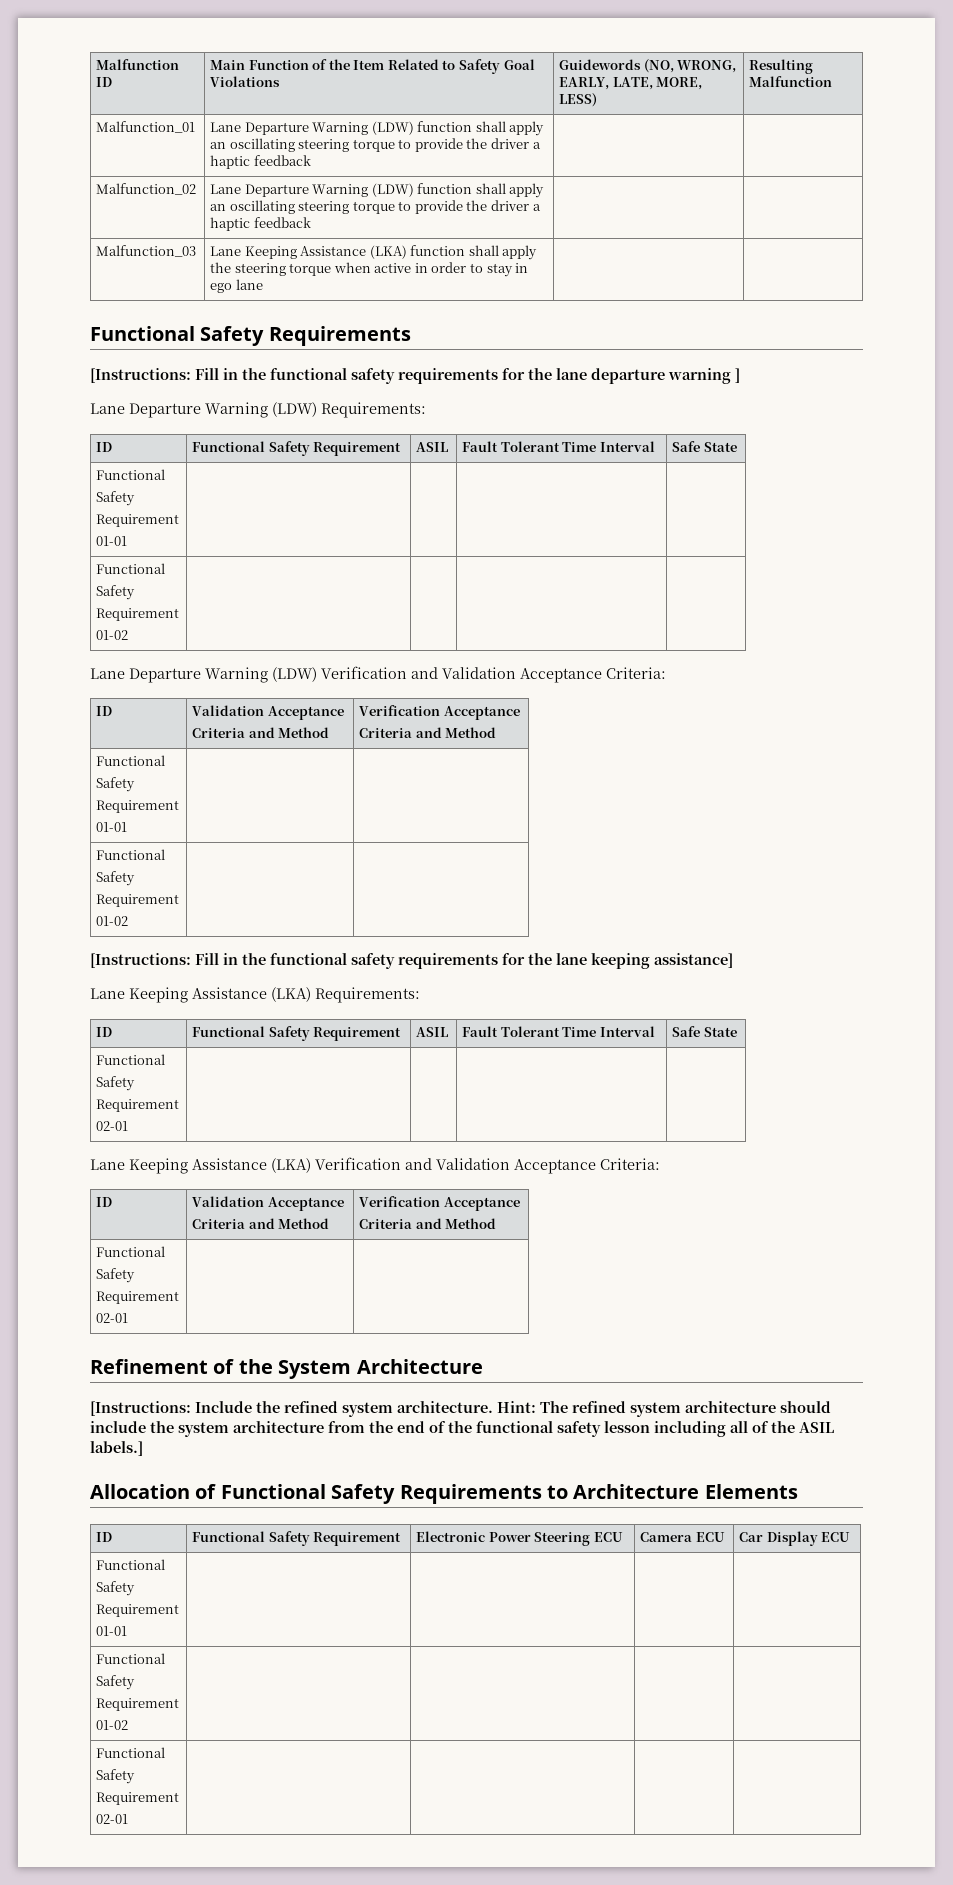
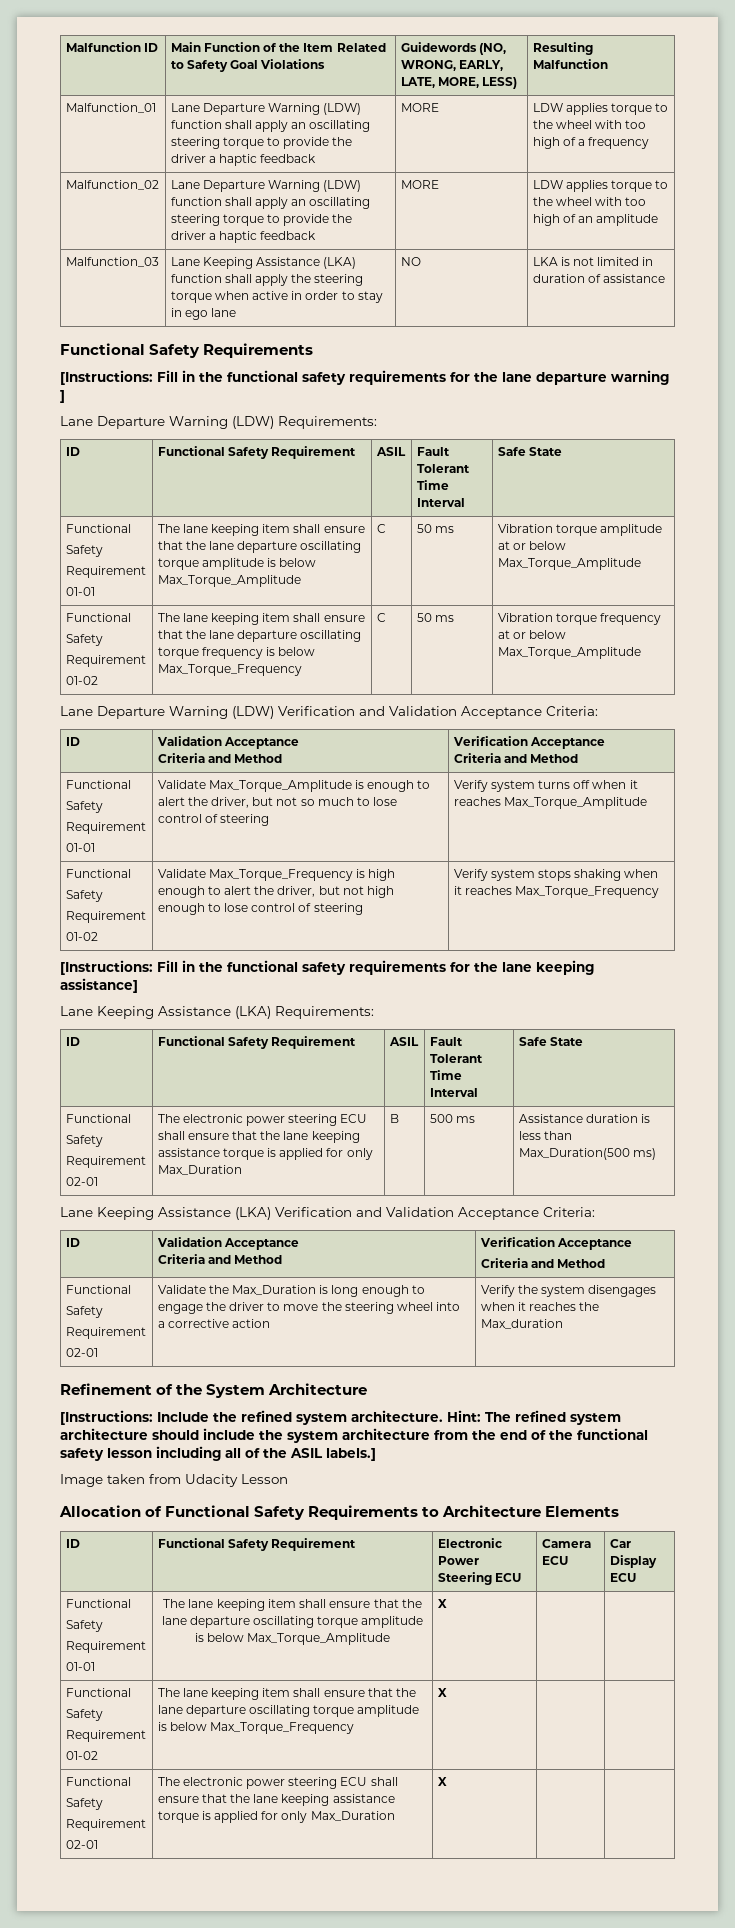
- Malfunction_01 | Lane Departure Warning (LDW) function shall apply an oscillating steering torque to provide the driver a haptic feedback | |
+ Malfunction_01 | Lane Departure Warning (LDW) function shall apply an oscillating steering torque to provide the driver a haptic feedback | MORE | LDW applies torque to the wheel with too high of a frequency
- Malfunction_02 | Lane Departure Warning (LDW) function shall apply an oscillating steering torque to provide the driver a haptic feedback | |
+ Malfunction_02 | Lane Departure Warning (LDW) function shall apply an oscillating steering torque to provide the driver a haptic feedback | MORE | LDW applies torque to the wheel with too high of an amplitude
- Malfunction_03 | Lane Keeping Assistance (LKA) function shall apply the steering torque when active in order to stay in ego lane | |
+ Malfunction_03 | Lane Keeping Assistance (LKA) function shall apply the steering torque when active in order to stay in ego lane | NO | LKA is not limited in duration of assistance
  Lane Departure Warning (LDW) Requirements:
  ID | Functional Safety Requirement | ASIL | Fault Tolerant Time Interval | Safe State
  Functional
  Safety
  Requirement
- 01-01 | | | |
+ 01-01 | The lane keeping item shall ensure that the lane departure oscillating torque amplitude is below Max_Torque_Amplitude | C | 50 ms | Vibration torque amplitude at or below Max_Torque_Amplitude
  Functional
  Safety
  Requirement
- 01-02 | | | |
+ 01-02 | The lane keeping item shall ensure that the lane departure oscillating torque frequency is below Max_Torque_Frequency | C | 50 ms | Vibration torque frequency at or below Max_Torque_Amplitude
  Lane Departure Warning (LDW) Verification and Validation Acceptance Criteria:
  ID | Validation Acceptance
  Criteria and Method | Verification Acceptance
  Criteria and Method
  Functional
  Safety
  Requirement
- 01-01 | |
+ 01-01 | Validate Max_Torque_Amplitude is enough to alert the driver, but not so much to lose control of steering | Verify system turns off when it reaches Max_Torque_Amplitude
  Functional
  Safety
  Requirement
- 01-02 | |
+ 01-02 | Validate Max_Torque_Frequency is high enough to alert the driver, but not high enough to lose control of steering | Verify system stops shaking when it reaches Max_Torque_Frequency
  Lane Keeping Assistance (LKA) Requirements:
  ID | Functional Safety Requirement | ASIL | Fault Tolerant Time Interval | Safe State
  Functional
  Safety
  Requirement
- 02-01 | | | |
+ 02-01 | The electronic power steering ECU shall ensure that the lane keeping assistance torque is applied for only Max_Duration | B | 500 ms | Assistance duration is less than Max_Duration(500 ms)
  Lane Keeping Assistance (LKA) Verification and Validation Acceptance Criteria:
  ID | Validation Acceptance
  Criteria and Method | Verification Acceptance
  Criteria and Method
  Functional
  Safety
  Requirement
- 02-01 | |
+ 02-01 | Validate the Max_Duration is long enough to engage the driver to move the steering wheel into a corrective action | Verify the system disengages when it reaches the Max_duration
+ Image taken from Udacity Lesson
  ID | Functional Safety Requirement | Electronic Power Steering ECU | Camera ECU | Car Display ECU
  Functional
  Safety
  Requirement
- 01-01 | | | |
+ 01-01 | The lane keeping item shall ensure that the lane departure oscillating torque amplitude is below Max_Torque_Amplitude | X | |
  Functional
  Safety
  Requirement
- 01-02 | | | |
+ 01-02 | The lane keeping item shall ensure that the lane departure oscillating torque amplitude is below Max_Torque_Frequency | X | |
  Functional
  Safety
  Requirement
- 02-01 | | | |
+ 02-01 | The electronic power steering ECU shall ensure that the lane keeping assistance torque is applied for only Max_Duration | X | |

